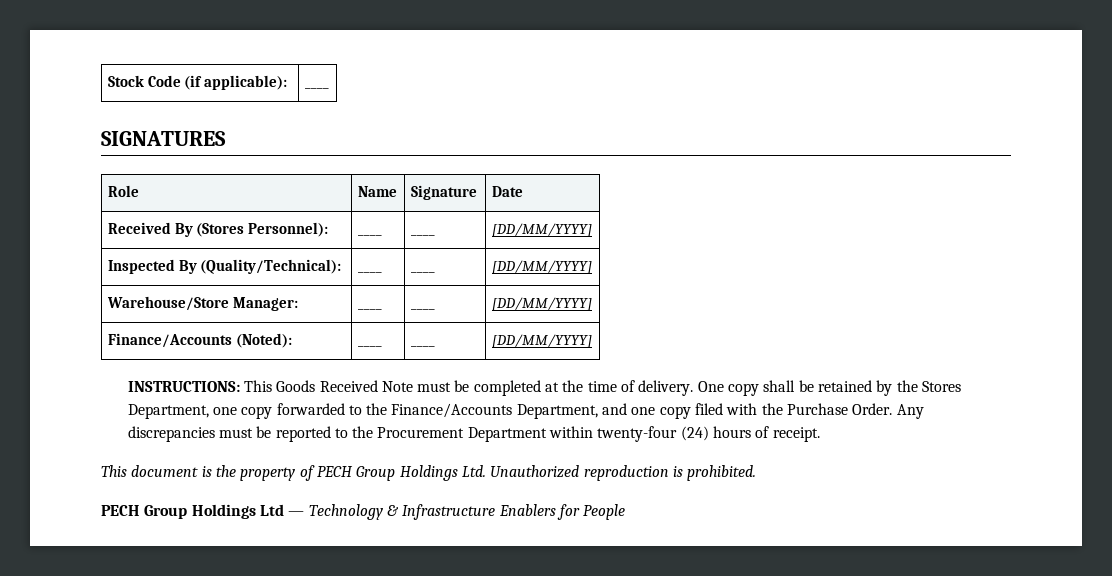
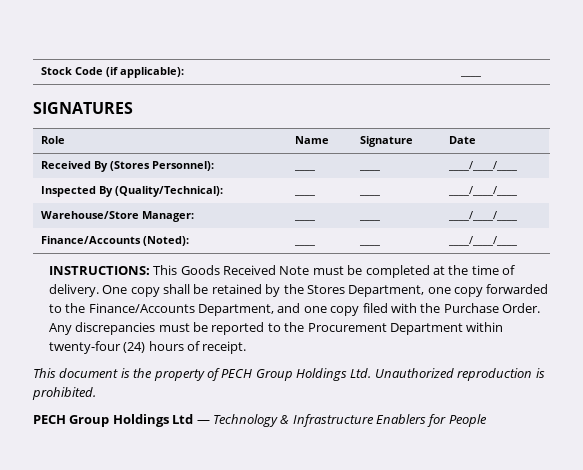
- Received By (Stores Personnel): | ____ | ____ | [DD/MM/YYYY]
+ Received By (Stores Personnel): | ____ | ____ | ____/____/____
- Inspected By (Quality/Technical): | ____ | ____ | [DD/MM/YYYY]
+ Inspected By (Quality/Technical): | ____ | ____ | ____/____/____
- Warehouse/Store Manager: | ____ | ____ | [DD/MM/YYYY]
+ Warehouse/Store Manager: | ____ | ____ | ____/____/____
- Finance/Accounts (Noted): | ____ | ____ | [DD/MM/YYYY]
+ Finance/Accounts (Noted): | ____ | ____ | ____/____/____

